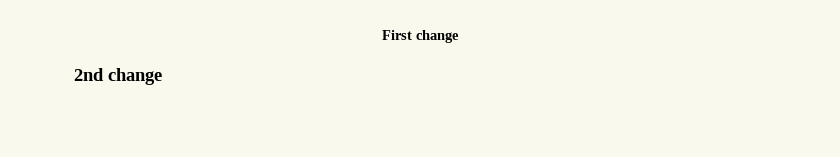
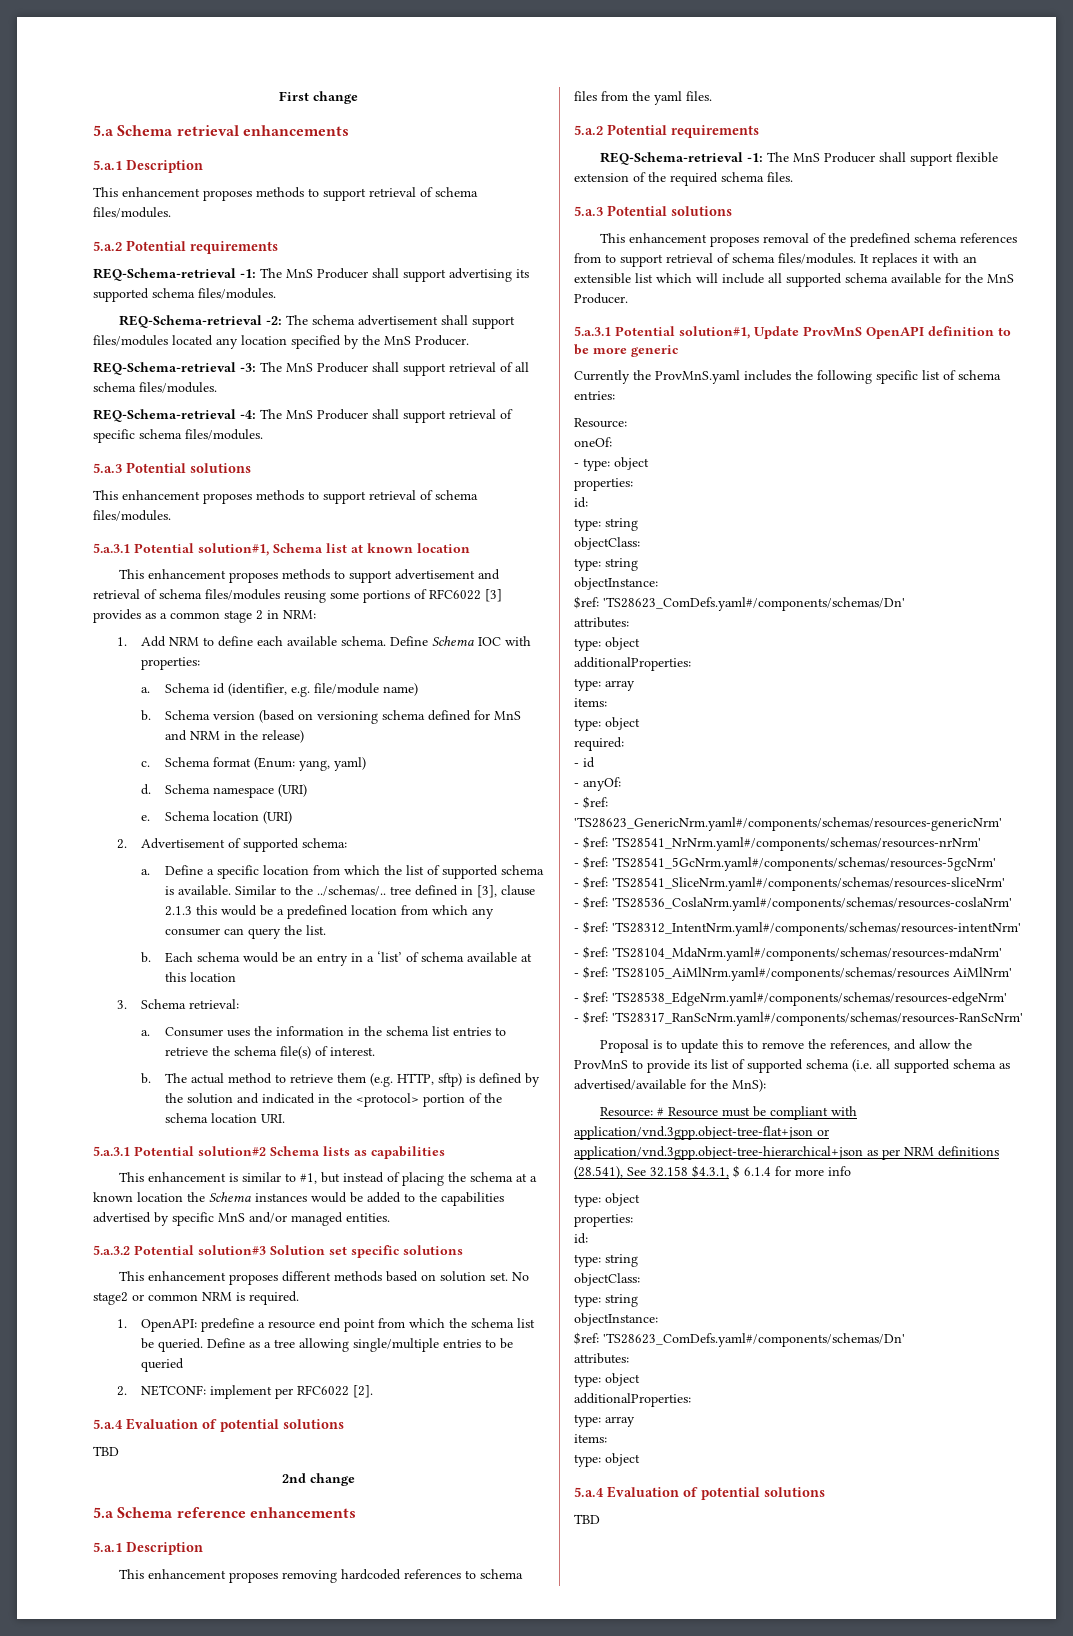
+ 5.a Schema retrieval enhancements
+ 5.a.1 Description
+ This enhancement proposes methods to support retrieval of schema files/modules.
+ 5.a.2 Potential requirements
+ REQ-Schema-retrieval -1: The MnS Producer shall support advertising its supported schema files/modules.
+ REQ-Schema-retrieval -2: The schema advertisement shall support files/modules located any location specified by the MnS Producer.
+ REQ-Schema-retrieval -3: The MnS Producer shall support retrieval of all schema files/modules.
+ REQ-Schema-retrieval -4: The MnS Producer shall support retrieval of specific schema files/modules.
+ 5.a.3 Potential solutions
+ This enhancement proposes methods to support retrieval of schema files/modules.
+ 5.a.3.1 Potential solution#1, Schema list at known location
+ This enhancement proposes methods to support advertisement and retrieval of schema files/modules reusing some portions of RFC6022 [3] provides as a common stage 2 in NRM:
+ 1. Add NRM to define each available schema. Define Schema IOC with properties:
+ a. Schema id (identifier, e.g. file/module name)
+ b. Schema version (based on versioning schema defined for MnS and NRM in the release)
+ c. Schema format (Enum: yang, yaml)
+ d. Schema namespace (URI)
+ e. Schema location (URI)
+ 2. Advertisement of supported schema:
+ a. Define a specific location from which the list of supported schema is available. Similar to the ../schemas/.. tree defined in [3], clause 2.1.3 this would be a predefined location from which any consumer can query the list.
+ b. Each schema would be an entry in a ‘list’ of schema available at this location
+ 3. Schema retrieval:
+ a. Consumer uses the information in the schema list entries to retrieve the schema file(s) of interest.
+ b. The actual method to retrieve them (e.g. HTTP, sftp) is defined by the solution and indicated in the <protocol> portion of the schema location URI.
+ 5.a.3.1 Potential solution#2 Schema lists as capabilities
+ This enhancement is similar to #1, but instead of placing the schema at a known location the Schema instances would be added to the capabilities advertised by specific MnS and/or managed entities.
+ 5.a.3.2 Potential solution#3 Solution set specific solutions
+ This enhancement proposes different methods based on solution set. No stage2 or common NRM is required.
+ 1. OpenAPI: predefine a resource end point from which the schema list be queried. Define as a tree allowing single/multiple entries to be queried
+ 2. NETCONF: implement per RFC6022 [2].
+ 5.a.4 Evaluation of potential solutions
+ TBD
  2nd change
+ 5.a Schema reference enhancements
+ 5.a.1 Description
+ This enhancement proposes removing hardcoded references to schema files from the yaml files.
+ 5.a.2 Potential requirements
+ REQ-Schema-retrieval -1: The MnS Producer shall support flexible extension of the required schema files.
+ 5.a.3 Potential solutions
+ This enhancement proposes removal of the predefined schema references from to support retrieval of schema files/modules. It replaces it with an extensible list which will include all supported schema available for the MnS Producer.
+ 5.a.3.1 Potential solution#1, Update ProvMnS OpenAPI definition to be more generic
+ Currently the ProvMnS.yaml includes the following specific list of schema entries:
+ Resource:
+ oneOf:
+ - type: object
+ properties:
+ id:
+ type: string
+ objectClass:
+ type: string
+ objectInstance:
+ $ref: 'TS28623_ComDefs.yaml#/components/schemas/Dn'
+ attributes:
+ type: object
+ additionalProperties:
+ type: array
+ items:
+ type: object
+ required:
+ - id
+ - anyOf:
+ - $ref: 'TS28623_GenericNrm.yaml#/components/schemas/resources-genericNrm'
+ - $ref: 'TS28541_NrNrm.yaml#/components/schemas/resources-nrNrm'
+ - $ref: 'TS28541_5GcNrm.yaml#/components/schemas/resources-5gcNrm'
+ - $ref: 'TS28541_SliceNrm.yaml#/components/schemas/resources-sliceNrm'
+ - $ref: 'TS28536_CoslaNrm.yaml#/components/schemas/resources-coslaNrm'
+ - $ref: 'TS28312_IntentNrm.yaml#/components/schemas/resources-intentNrm'
+ - $ref: 'TS28104_MdaNrm.yaml#/components/schemas/resources-mdaNrm'
+ - $ref: 'TS28105_AiMlNrm.yaml#/components/schemas/resources AiMlNrm'
+ - $ref: 'TS28538_EdgeNrm.yaml#/components/schemas/resources-edgeNrm'
+ - $ref: 'TS28317_RanScNrm.yaml#/components/schemas/resources-RanScNrm'
+ Proposal is to update this to remove the references, and allow the ProvMnS to provide its list of supported schema (i.e. all supported schema as advertised/available for the MnS):
+ Resource: # Resource must be compliant with application/vnd.3gpp.object-tree-flat+json or application/vnd.3gpp.object-tree-hierarchical+json as per NRM definitions (28.541), See 32.158 $4.3.1, $ 6.1.4 for more info
+ type: object
+ properties:
+ id:
+ type: string
+ objectClass:
+ type: string
+ objectInstance:
+ $ref: 'TS28623_ComDefs.yaml#/components/schemas/Dn'
+ attributes:
+ type: object
+ additionalProperties:
+ type: array
+ items:
+ type: object
+ 5.a.4 Evaluation of potential solutions
+ TBD

